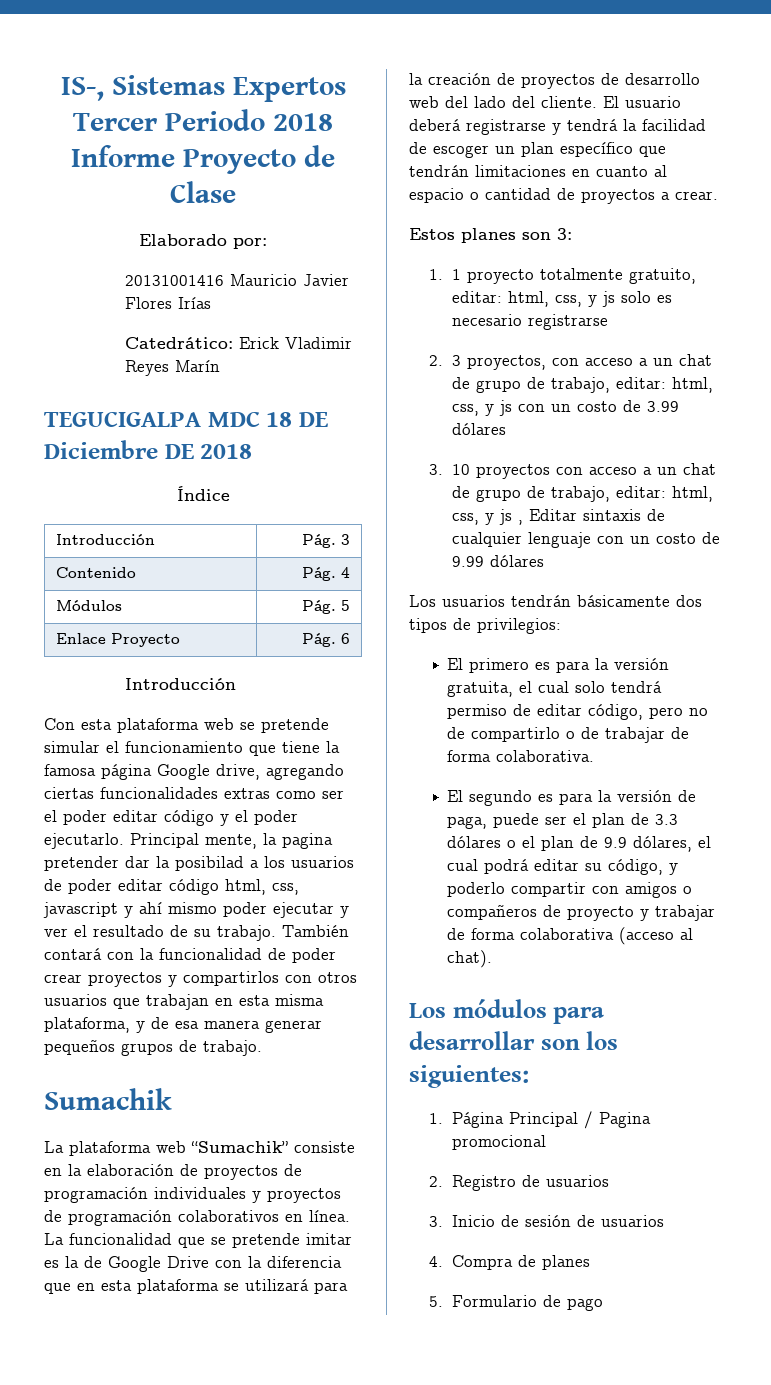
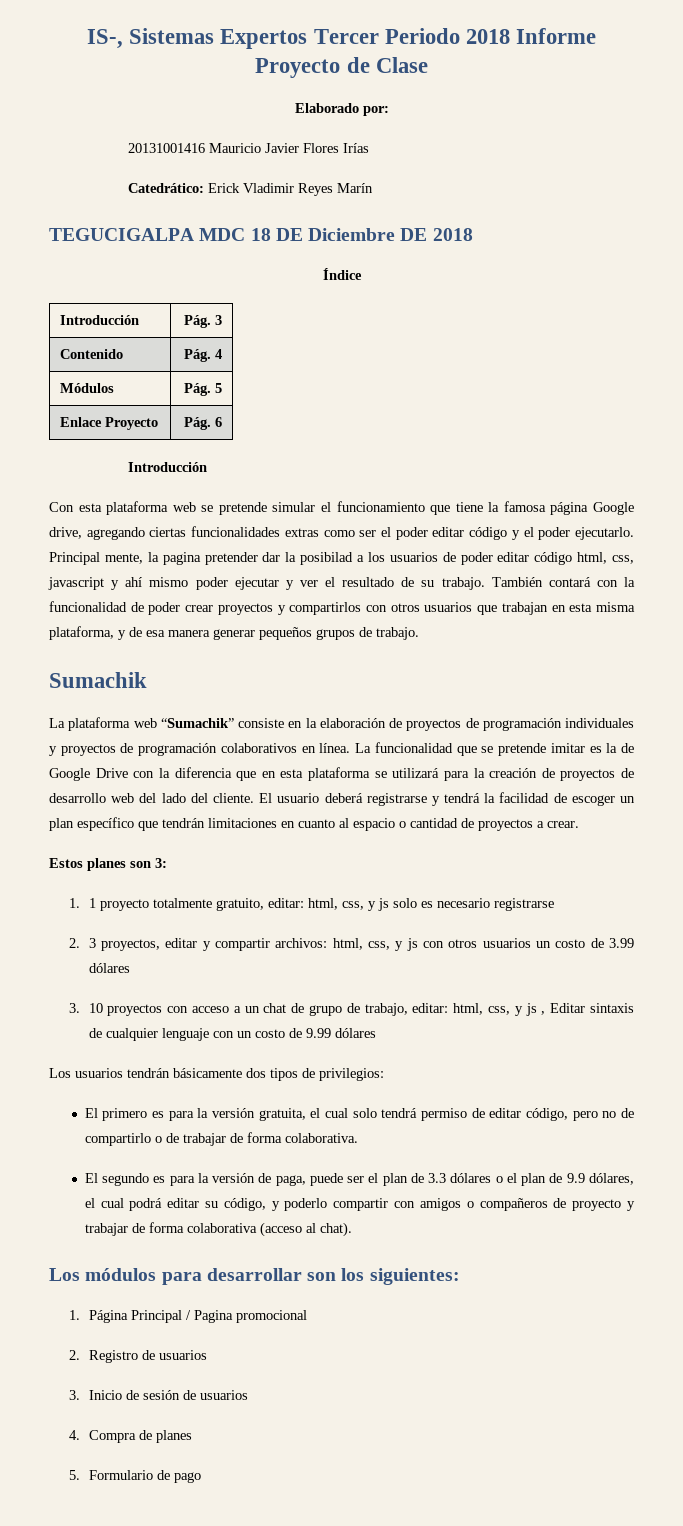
- 2. 3 proyectos, con acceso a un chat de grupo de trabajo, editar: html, css, y js con un costo de 3.99 dólares
+ 2. 3 proyectos, editar y compartir archivos: html, css, y js con otros usuarios un costo de 3.99 dólares

